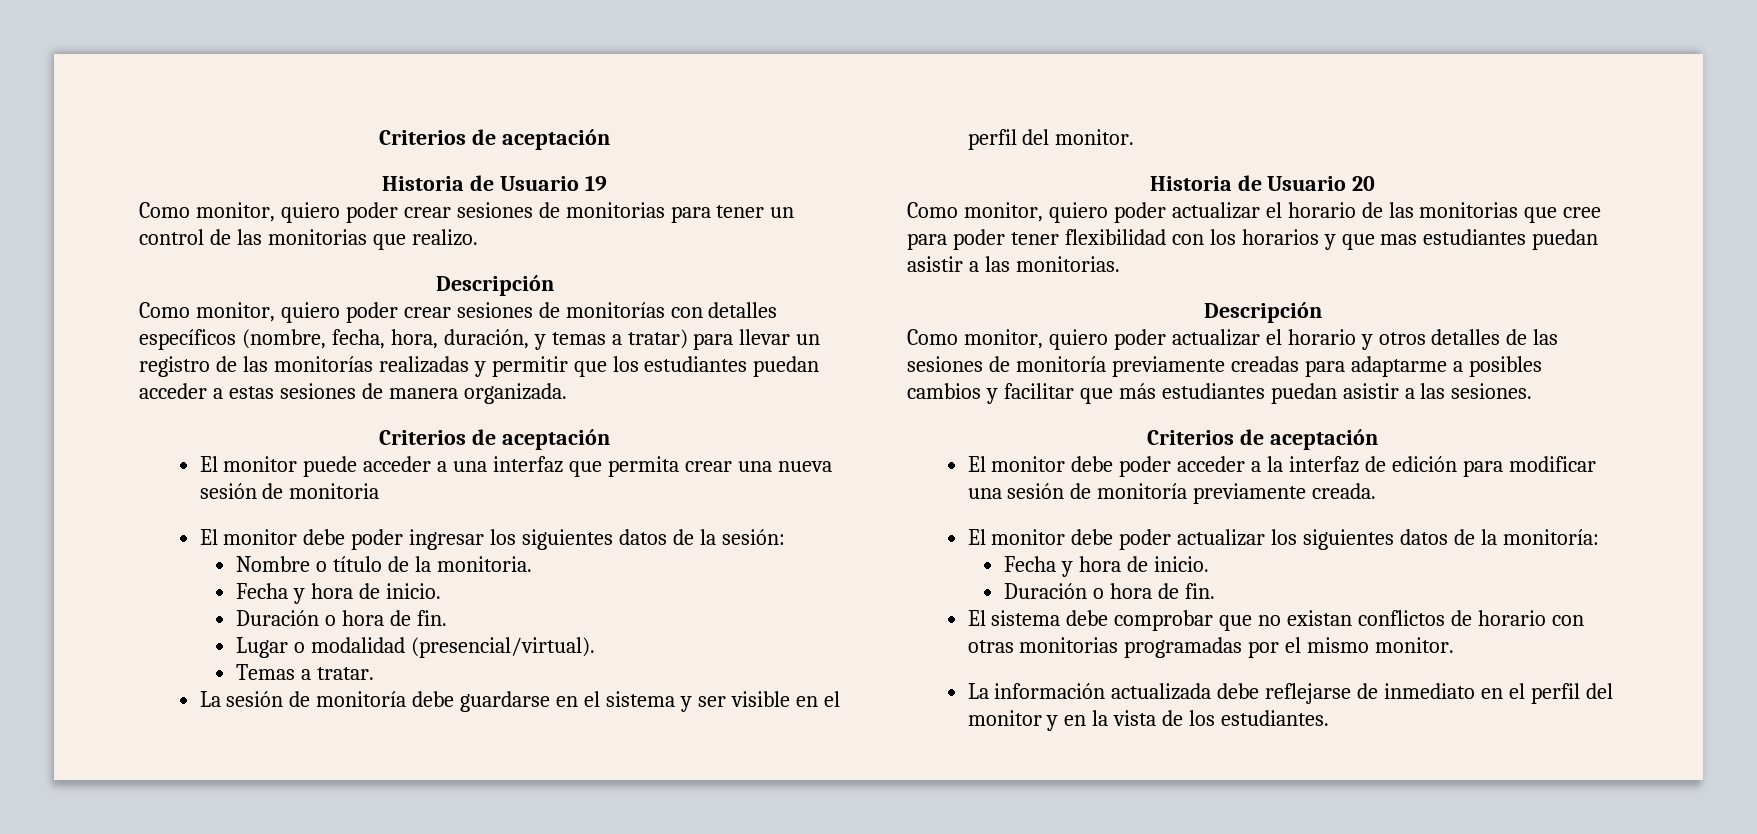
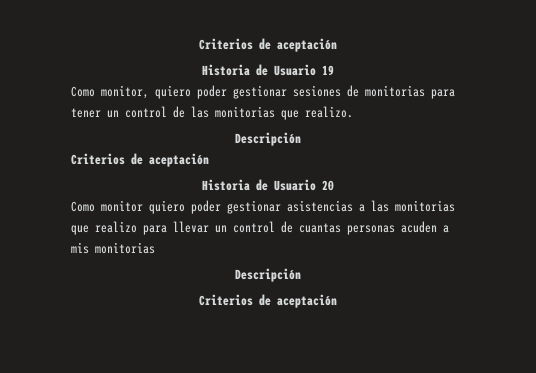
- Como monitor, quiero poder crear sesiones de monitorias para tener un control de las monitorias que realizo.
+ Como monitor, quiero poder gestionar sesiones de monitorias para tener un control de las monitorias que realizo.
  Descripción
- Como monitor, quiero poder crear sesiones de monitorías con detalles específicos (nombre, fecha, hora, duración, y temas a tratar) para llevar un registro de las monitorías realizadas y permitir que los estudiantes puedan acceder a estas sesiones de manera organizada.
  Criterios de aceptación
- El monitor puede acceder a una interfaz que permita crear una nueva sesión de monitoria
- El monitor debe poder ingresar los siguientes datos de la sesión:
- Nombre o título de la monitoria.
- Fecha y hora de inicio.
- Duración o hora de fin.
- Lugar o modalidad (presencial/virtual).
- Temas a tratar.
- La sesión de monitoría debe guardarse en el sistema y ser visible en el perfil del monitor.
- Como monitor, quiero poder actualizar el horario de las monitorias que cree para poder tener flexibilidad con los horarios y que mas estudiantes puedan asistir a las monitorias.
+ Como monitor quiero poder gestionar asistencias a las monitorias que realizo para llevar un control de cuantas personas acuden a mis monitorias
  Descripción
- Como monitor, quiero poder actualizar el horario y otros detalles de las sesiones de monitoría previamente creadas para adaptarme a posibles cambios y facilitar que más estudiantes puedan asistir a las sesiones.
  Criterios de aceptación
- El monitor debe poder acceder a la interfaz de edición para modificar una sesión de monitoría previamente creada.
- El monitor debe poder actualizar los siguientes datos de la monitoría:
- Fecha y hora de inicio.
- Duración o hora de fin.
- El sistema debe comprobar que no existan conflictos de horario con otras monitorias programadas por el mismo monitor.
- La información actualizada debe reflejarse de inmediato en el perfil del monitor y en la vista de los estudiantes.

